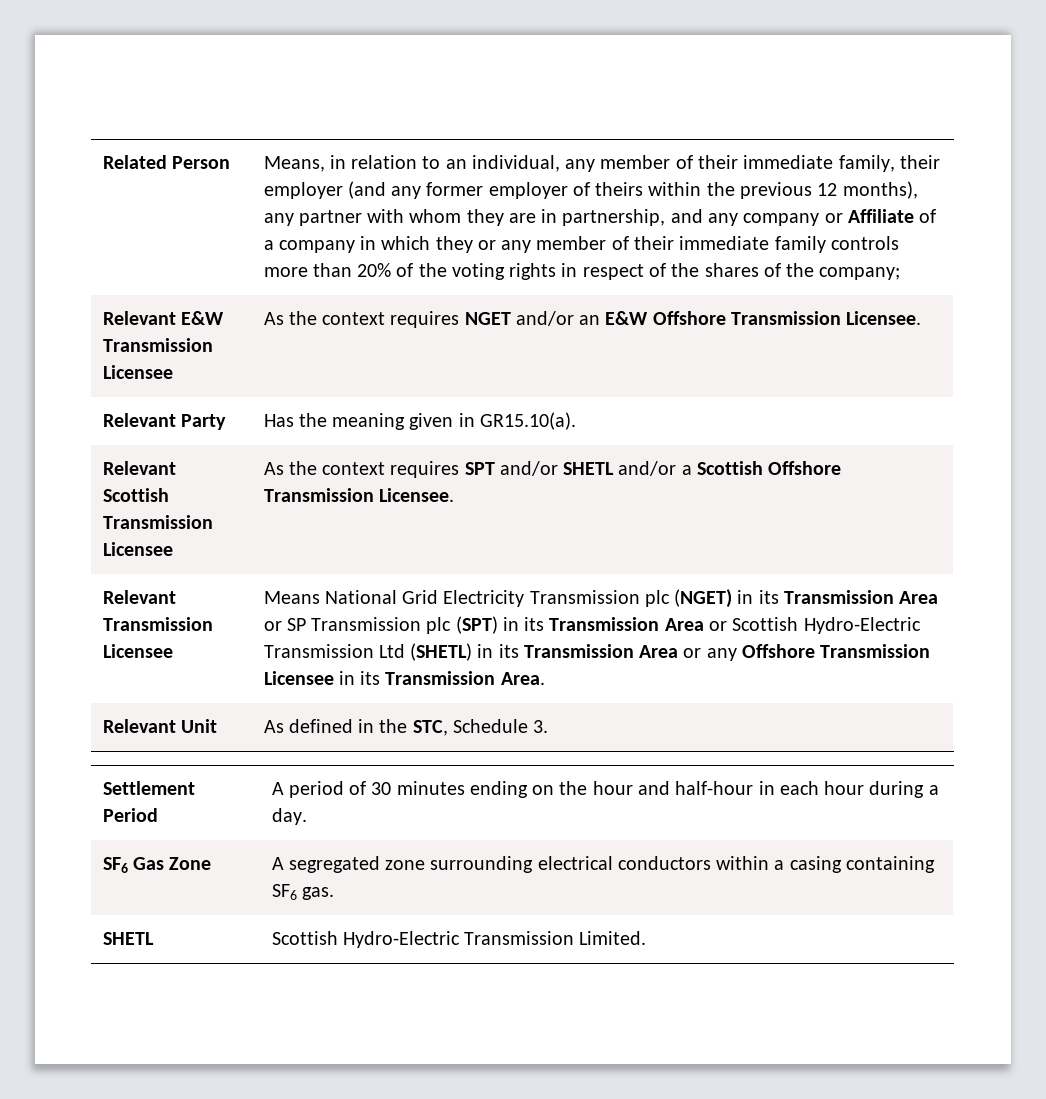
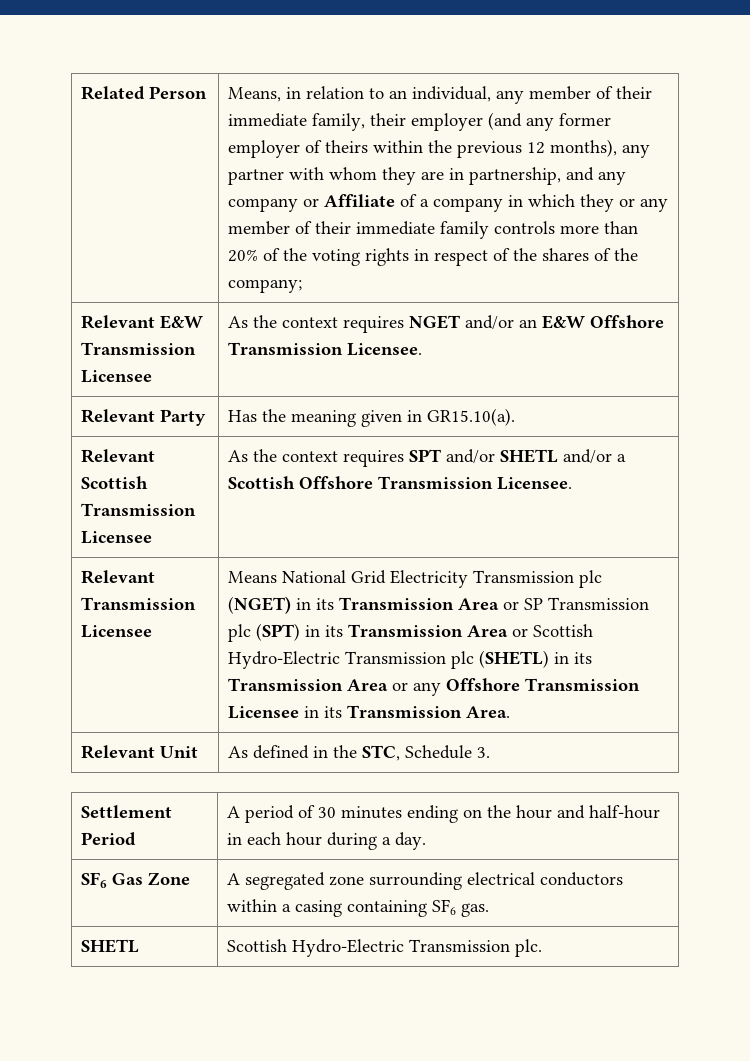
- Means National Grid Electricity Transmission plc (NGET) in its Transmission Area or SP Transmission plc (SPT) in its Transmission Area or Scottish Hydro-Electric Transmission Ltd (SHETL) in its Transmission Area or any Offshore Transmission Licensee in its Transmission Area.
+ Means National Grid Electricity Transmission plc (NGET) in its Transmission Area or SP Transmission plc (SPT) in its Transmission Area or Scottish Hydro-Electric Transmission plc (SHETL) in its Transmission Area or any Offshore Transmission Licensee in its Transmission Area.
- SHETL | Scottish Hydro-Electric Transmission Limited.
+ SHETL | Scottish Hydro-Electric Transmission plc.

